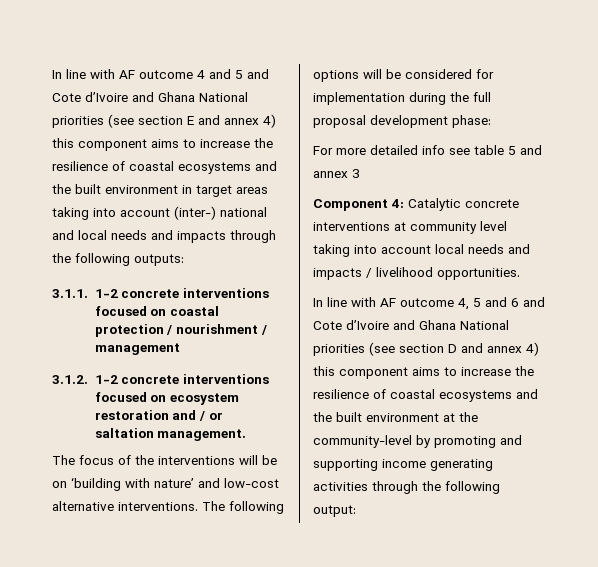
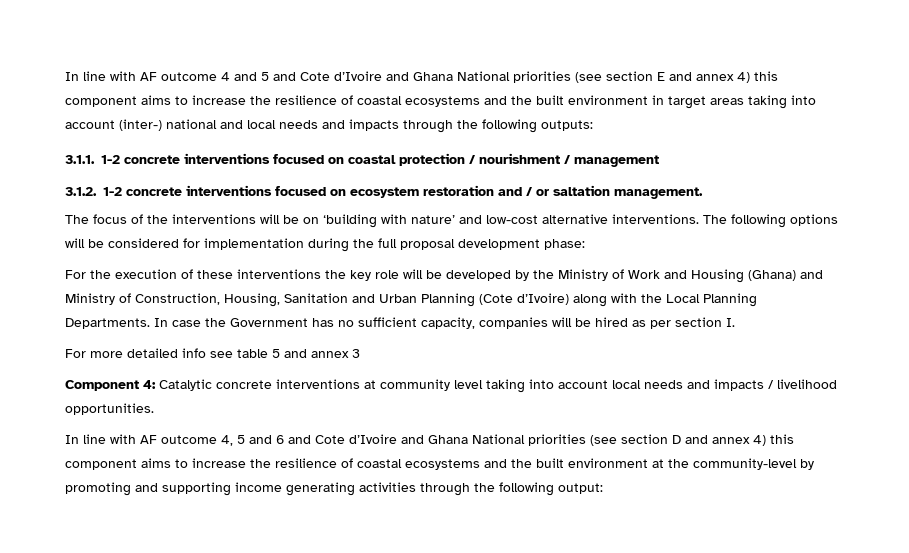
+ For the execution of these interventions the key role will be developed by the Ministry of Work and Housing (Ghana) and Ministry of Construction, Housing, Sanitation and Urban Planning (Cote d’Ivoire) along with the Local Planning Departments. In case the Government has no sufficient capacity, companies will be hired as per section I.

